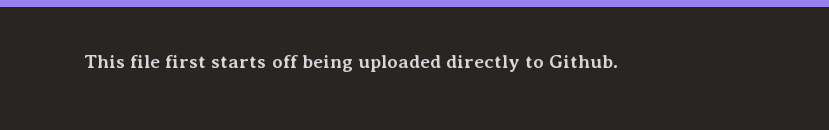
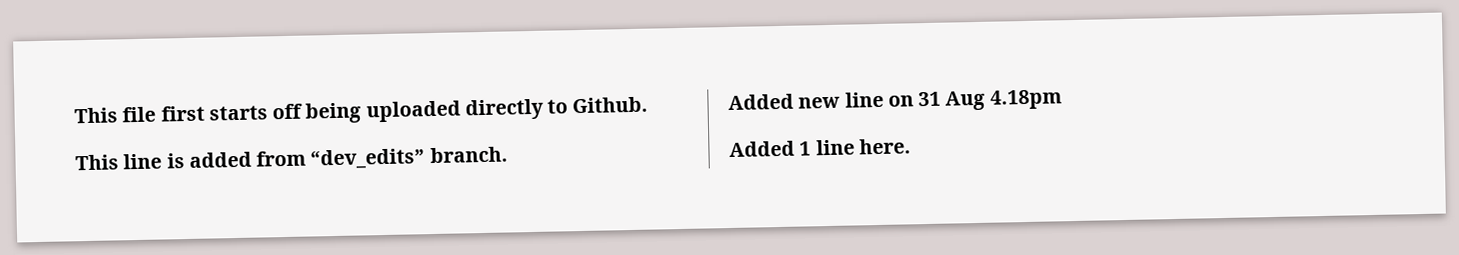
+ This line is added from “dev_edits” branch.
+ Added new line on 31 Aug 4.18pm
+ Added 1 line here.

